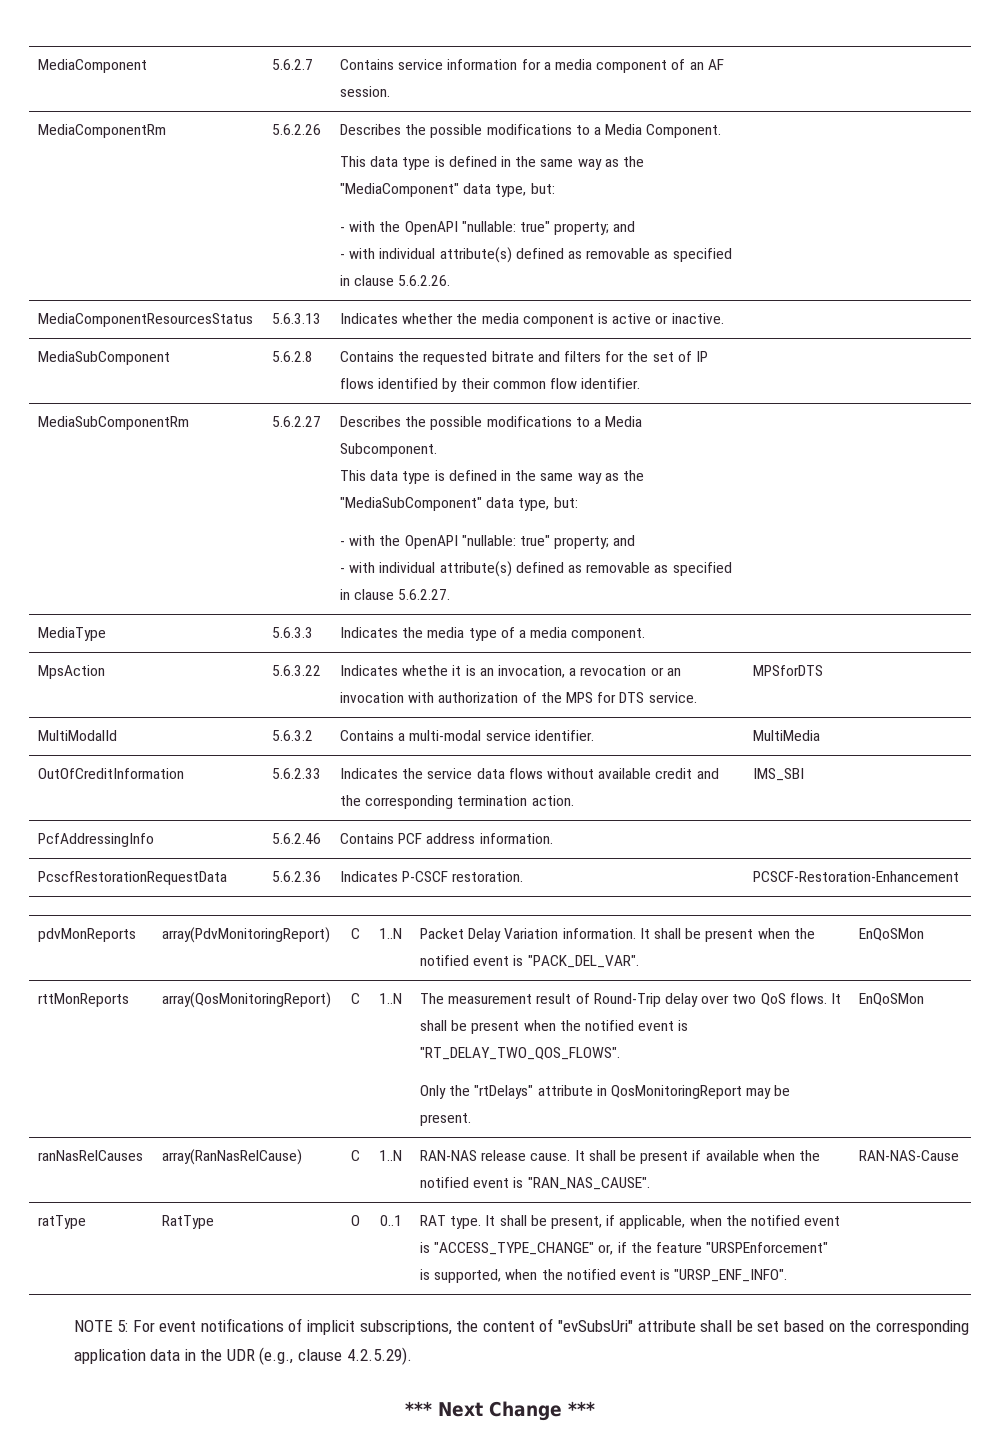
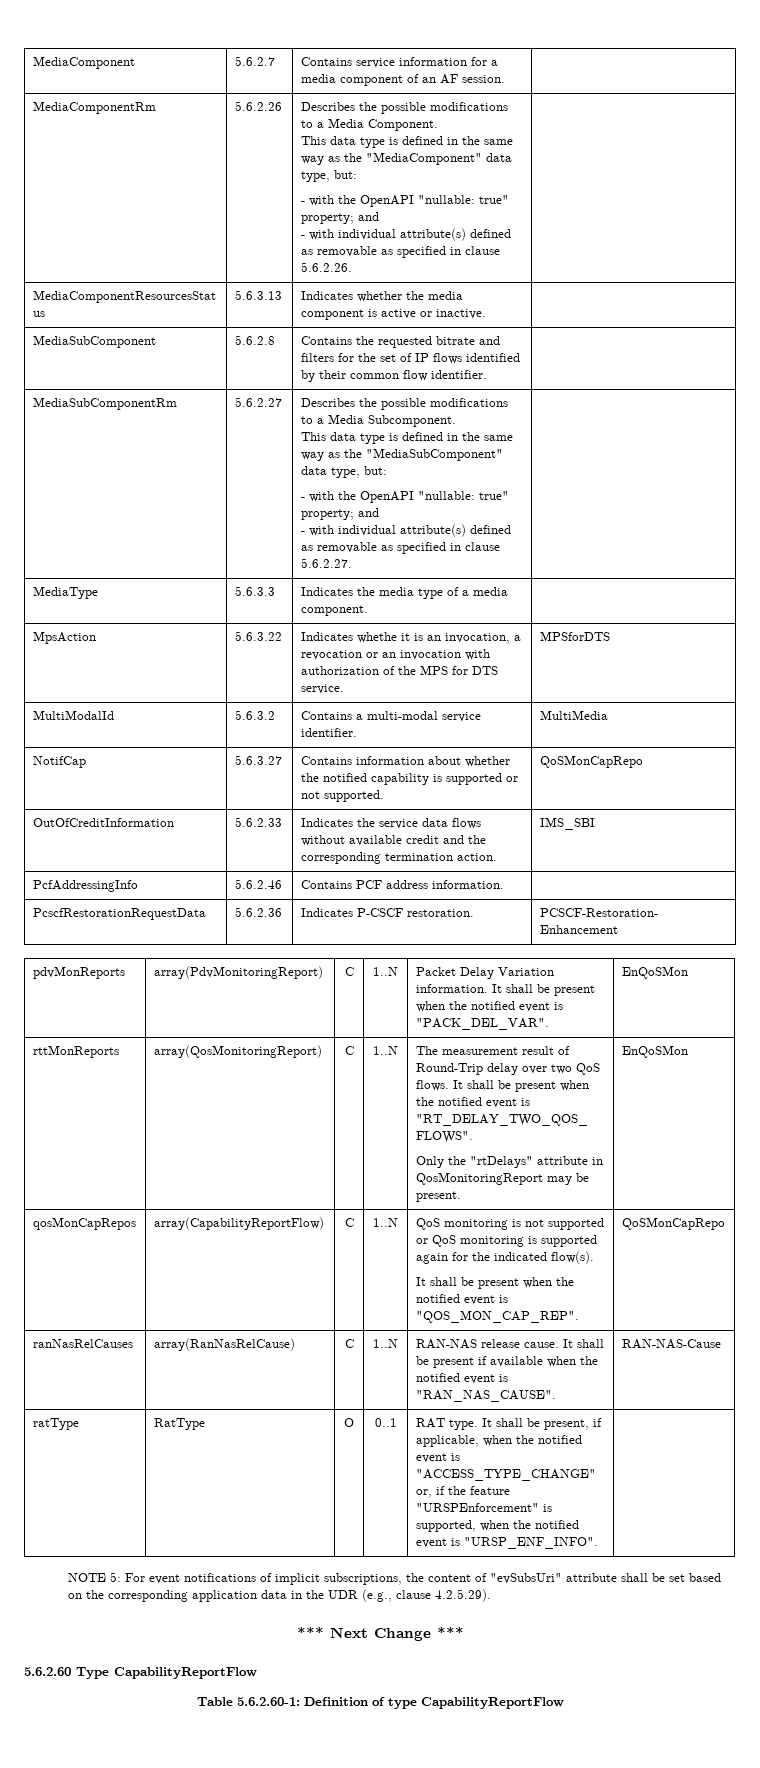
+ NotifCap | 5.6.3.27 | Contains information about whether the notified capability is supported or not supported. | QoSMonCapRepo
+ qosMonCapRepos | array(CapabilityReportFlow) | C | 1..N | QoS monitoring is not supported or QoS monitoring is supported again for the indicated flow(s).
+ It shall be present when the notified event is "QOS_MON_CAP_REP". | QoSMonCapRepo
+ 5.6.2.60 Type CapabilityReportFlow
+ Table 5.6.2.60-1: Definition of type CapabilityReportFlow

